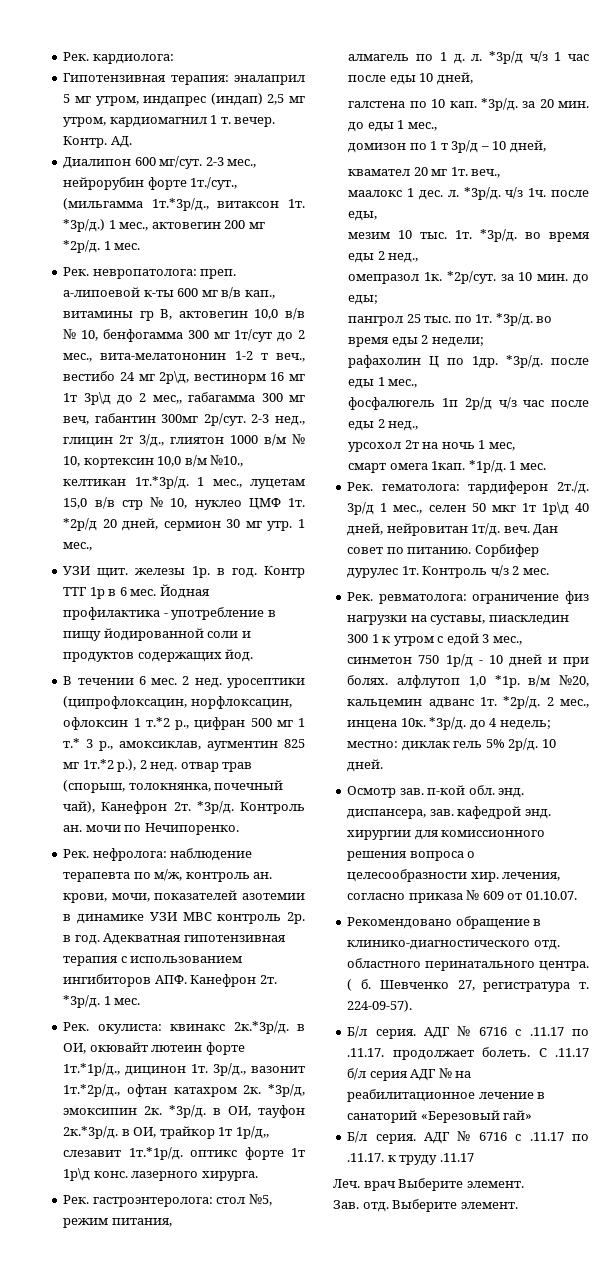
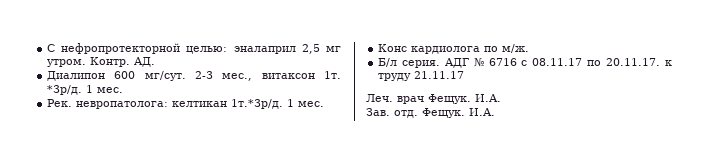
- Рек. кардиолога:
- Гипотензивная терапия: эналаприл 5 мг утром, индапрес (индап) 2,5 мг утром, кардиомагнил 1 т. вечер.
+ С нефропротекторной целью: эналаприл 2,5 мг утром.
- 2-3 мес., нейрорубин форте 1т./сут., (мильгамма 1т.*3р/д., витаксон 1т. *3р/д.) 1 мес., актовегин 200 мг *2р/д. 1 мес.
- Рек. невропатолога: преп. а-липоевой к-ты 600 мг в/в кап., витамины гр В, актовегин 10,0 в/в № 10, бенфогамма 300 мг 1т/сут до 2 мес., вита-мелатононин 1-2 т веч., вестибо 24 мг 2р\д, вестинорм 16 мг 1т 3р\д до 2 мес,, габагамма 300 мг веч, габантин 300мг 2р/сут. 2-3 нед., глицин 2т 3/д., глиятон 1000 в/м № 10, кортексин 10,0 в/м №10., келтикан 1т.*3р/д. 1 мес., луцетам 15,0 в/в стр № 10, нуклео ЦМФ 1т. *2р/д 20 дней, сермион 30 мг утр. 1 мес.,
- УЗИ щит. железы 1р. в год. Контр ТТГ 1р в 6 мес. Йодная профилактика - употребление в пищу йодированной соли и продуктов содержащих йод.
- В течении 6 мес. 2 нед. уросептики (ципрофлоксацин, норфлоксацин, офлоксин 1 т.*2 р., цифран 500 мг 1 т.* 3 р., амоксиклав, аугментин 825 мг 1т.*2 р.), 2 нед. отвар трав (спорыш, толокнянка, почечный чай), Канефрон 2т. *3р/д. Контроль ан. мочи по Нечипоренко.
- Рек. нефролога: наблюдение терапевта по м/ж, контроль ан. крови, мочи, показателей азотемии в динамике УЗИ МВС контроль 2р. в год. Адекватная гипотензивная терапия с использованием ингибиторов АПФ. Канефрон 2т. *3р/д. 1 мес.
- Рек. окулиста: квинакс 2к.*3р/д. в ОИ, окювайт лютеин форте 1т.*1р/д., дицинон 1т. 3р/д., вазонит 1т.*2р/д., офтан катахром 2к. *3р/д, эмоксипин 2к. *3р/д. в ОИ, тауфон 2к.*3р/д. в ОИ, трайкор 1т 1р/д,, слезавит 1т.*1р/д. оптикс форте 1т 1р\д конс. лазерного хирурга.
- Рек. гастроэнтеролога: стол №5, режим питания,
- алмагель по 1 д. л. *3р/д ч/з 1 час после еды 10 дней,
- галстена по 10 кап. *3р/д. за 20 мин. до еды 1 мес.,
- домизон по 1 т 3р/д – 10 дней,
- квамател 20 мг 1т. веч.,
- маалокс 1 дес. л. *3р/д. ч/з 1ч. после еды,
- мезим 10 тыс. 1т. *3р/д. во время еды 2 нед.,
- омепразол 1к. *2р/сут. за 10 мин. до еды;
- пангрол 25 тыс. по 1т. *3р/д. во время еды 2 недели;
- рафахолин Ц по 1др. *3р/д. после еды 1 мес.,
- фосфалюгель 1п 2р/д ч/з час после еды 2 нед.,
- урсохол 2т на ночь 1 мес,
- смарт омега 1кап. *1р/д. 1 мес.
- Рек. гематолога: тардиферон 2т./д. 3р/д 1 мес., селен 50 мкг 1т 1р\д 40 дней, нейровитан 1т/д. веч. Дан совет по питанию. Сорбифер дурулес 1т. Контроль ч/з 2 мес.
- Рек. ревматолога: ограничение физ нагрузки на суставы, пиаскледин 300 1 к утром с едой 3 мес., синметон 750 1р/д - 10 дней и при болях. алфлутоп 1,0 *1р. в/м №20, кальцемин адванс 1т. *2р/д. 2 мес., инцена 10к. *3р/д. до 4 недель; местно: диклак гель 5% 2р/д. 10 дней.
- Осмотр зав. п-кой обл. энд. диспансера, зав. кафедрой энд. хирургии для комиссионного решения вопроса о целесообразности хир. лечения, согласно приказа № 609 от 01.10.07.
- Рекомендовано обращение в клинико-диагностического отд. областного перинатального центра. ( б. Шевченко 27, регистратура т. 224-09-57).
- Б/л серия. АДГ № 6716 с .11.17 по .11.17. продолжает болеть. С .11.17 б/л серия АДГ № на реабилитационное лечение в санаторий «Березовый гай»
- Б/л серия. АДГ № 6716 с .11.17 по .11.17. к труду .11.17
+ 2-3 мес., витаксон 1т. *3р/д. 1 мес.
+ Рек. невропатолога: келтикан 1т.*3р/д. 1 мес.
+ Конс кардиолога по м/ж.
+ Б/л серия. АДГ № 6716 с 08.11.17 по 20.11.17. к труду 21.11.17
- Леч. врач Выберите элемент.
+ Леч. врач Фещук. И.А.
- Зав. отд. Выберите элемент.
+ Зав. отд. Фещук. И.А.

